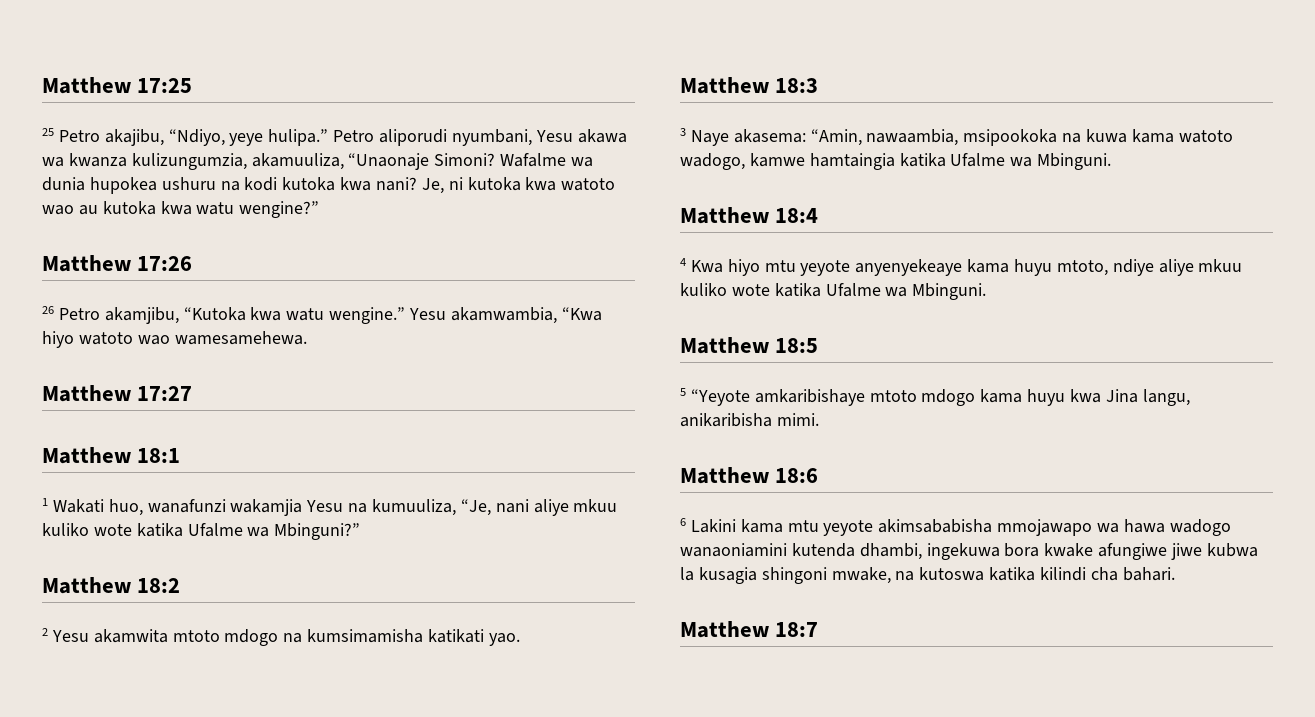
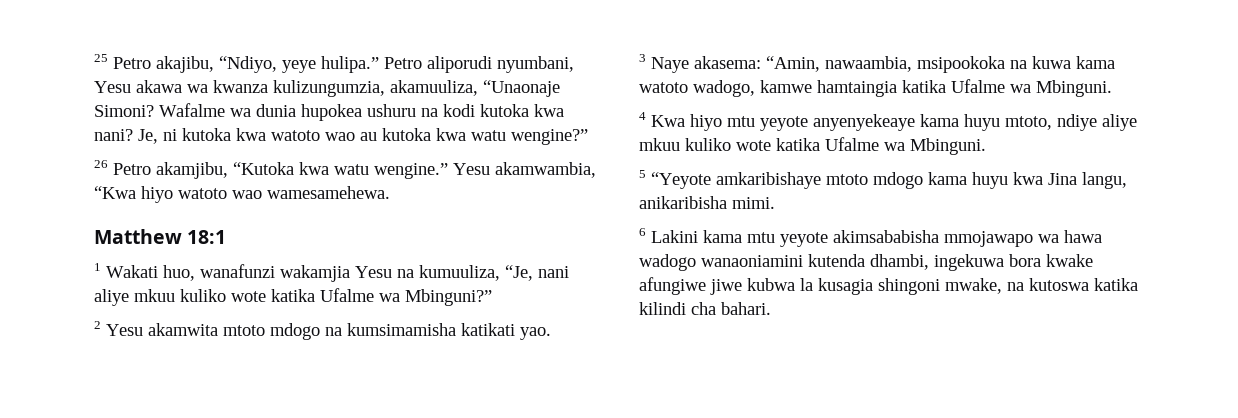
- Matthew 17:25
- Matthew 17:26
- Matthew 17:27
- Matthew 18:2
- Matthew 18:3
- Matthew 18:4
- Matthew 18:5
- Matthew 18:6
- Matthew 18:7

